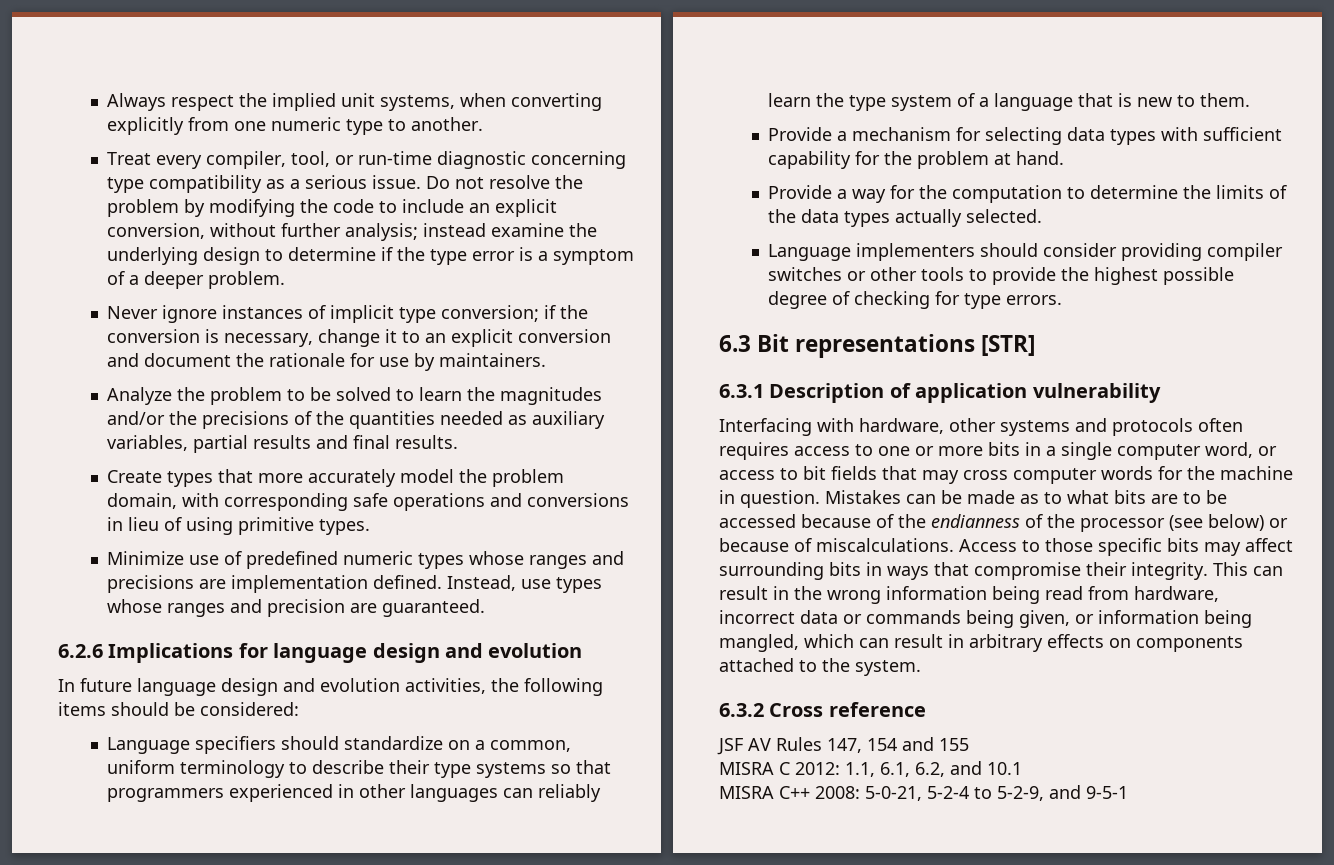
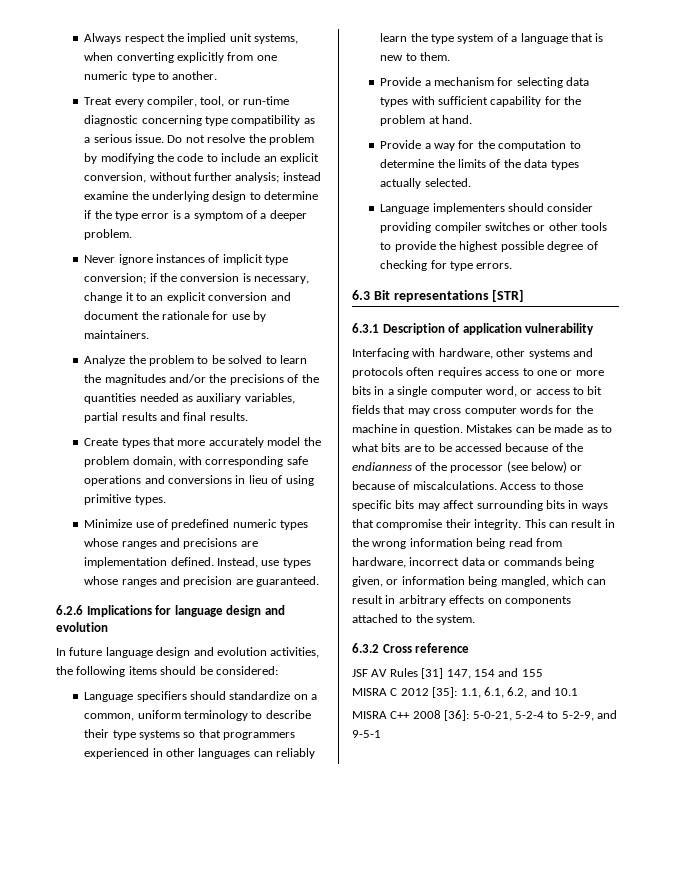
- JSF AV Rules 147, 154 and 155
+ JSF AV Rules [31] 147, 154 and 155
- MISRA C 2012: 1.1, 6.1, 6.2, and 10.1
+ MISRA C 2012 [35]: 1.1, 6.1, 6.2, and 10.1
- MISRA C++ 2008: 5-0-21, 5-2-4 to 5-2-9, and 9-5-1
+ MISRA C++ 2008 [36]: 5-0-21, 5-2-4 to 5-2-9, and 9-5-1

